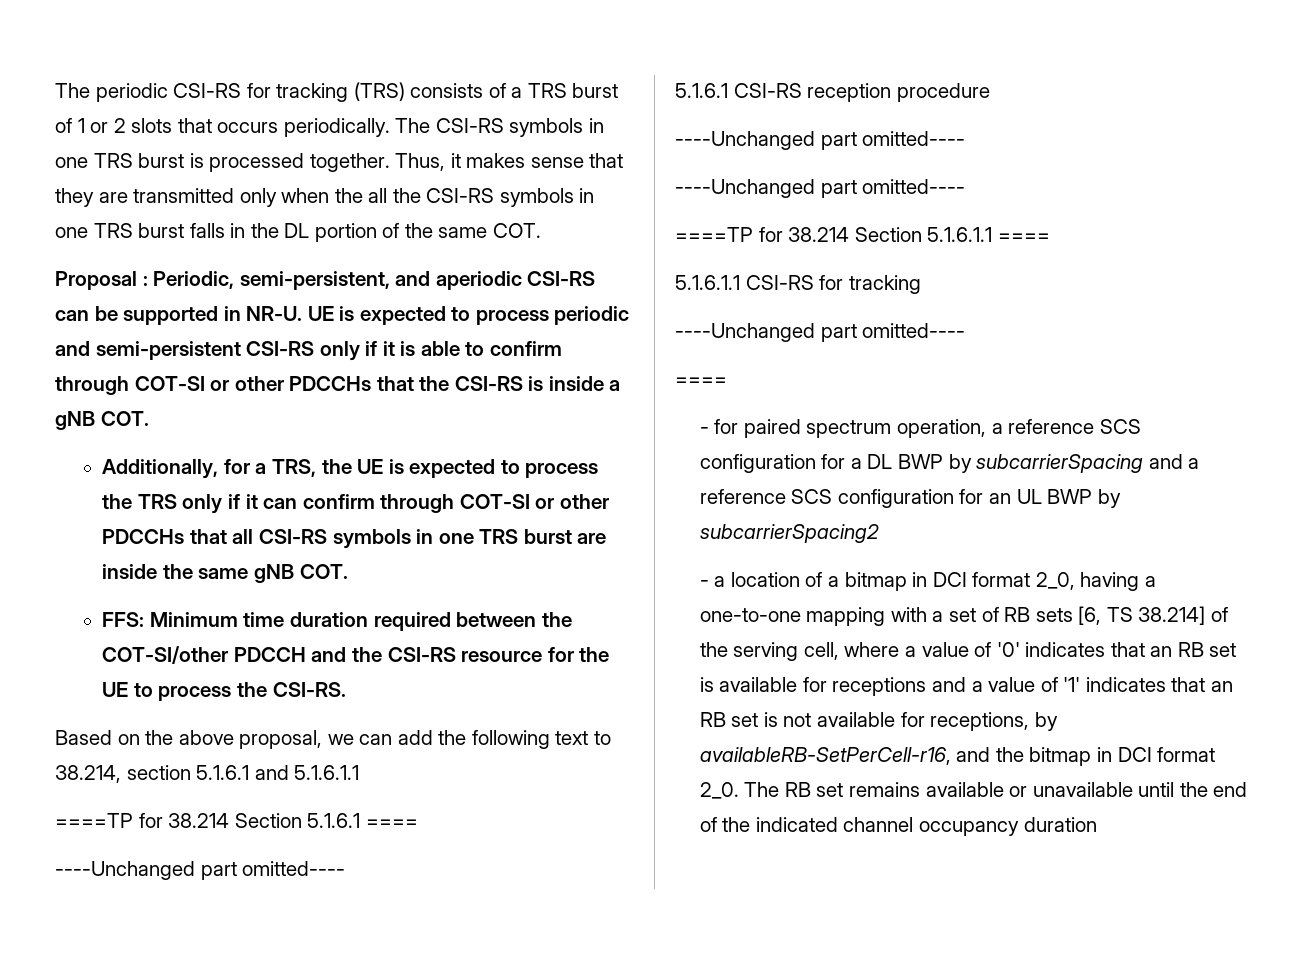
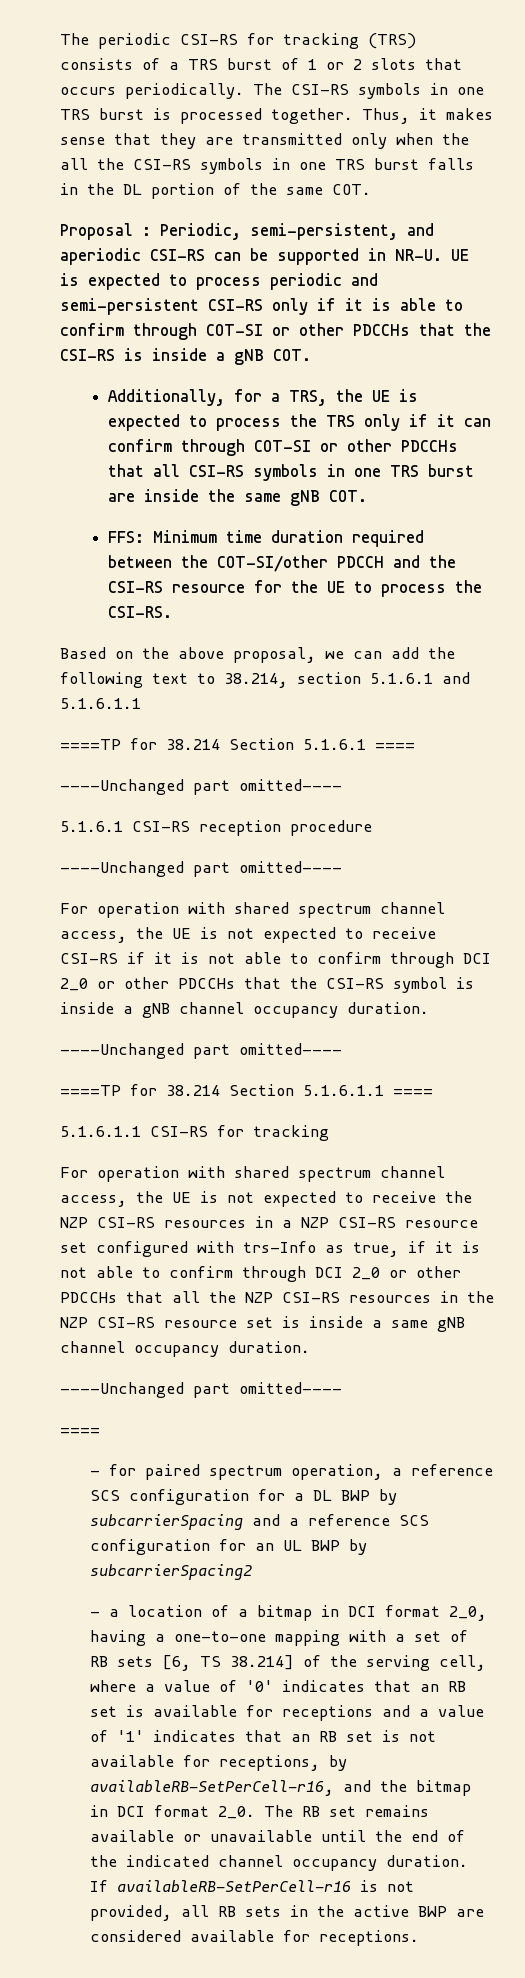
+ For operation with shared spectrum channel access, the UE is not expected to receive CSI-RS if it is not able to confirm through DCI 2_0 or other PDCCHs that the CSI-RS symbol is inside a gNB channel occupancy duration.
+ For operation with shared spectrum channel access, the UE is not expected to receive the NZP CSI-RS resources in a NZP CSI-RS resource set configured with trs-Info as true, if it is not able to confirm through DCI 2_0 or other PDCCHs that all the NZP CSI-RS resources in the NZP CSI-RS resource set is inside a same gNB channel occupancy duration.
- The RB set remains available or unavailable until the end of the indicated channel occupancy duration
+ The RB set remains available or unavailable until the end of the indicated channel occupancy duration. If availableRB-SetPerCell-r16 is not provided, all RB sets in the active BWP are considered available for receptions.

